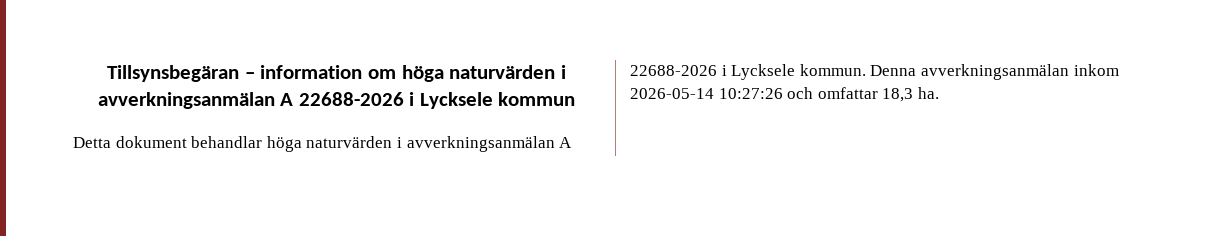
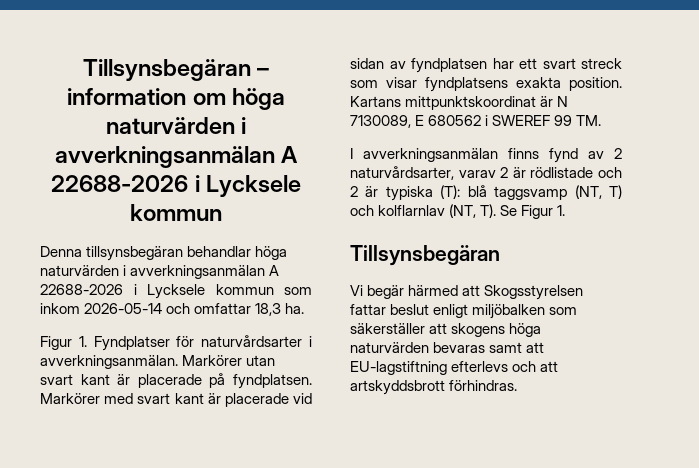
- Detta dokument behandlar höga naturvärden i avverkningsanmälan A 22688-2026 i Lycksele kommun. Denna avverkningsanmälan inkom 2026-05-14 10:27:26 och omfattar 18,3 ha.
+ Denna tillsynsbegäran behandlar höga naturvärden i avverkningsanmälan A 22688-2026 i Lycksele kommun som inkom 2026-05-14 och omfattar 18,3 ha.
+ Figur 1. Fyndplatser för naturvårdsarter i avverkningsanmälan. Markörer utan svart kant är placerade på fyndplatsen. Markörer med svart kant är placerade vid sidan av fyndplatsen har ett svart streck som visar fyndplatsens exakta position. Kartans mittpunktskoordinat är N 7130089, E 680562 i SWEREF 99 TM.
+ I avverkningsanmälan finns fynd av 2 naturvårdsarter, varav 2 är rödlistade och 2 är typiska (T): blå taggsvamp (NT, T) och kolflarnlav (NT, T). Se Figur 1.
+ Tillsynsbegäran
+ Vi begär härmed att Skogsstyrelsen fattar beslut enligt miljöbalken som säkerställer att skogens höga naturvärden bevaras samt att EU-lagstiftning efterlevs och att artskyddsbrott förhindras.

